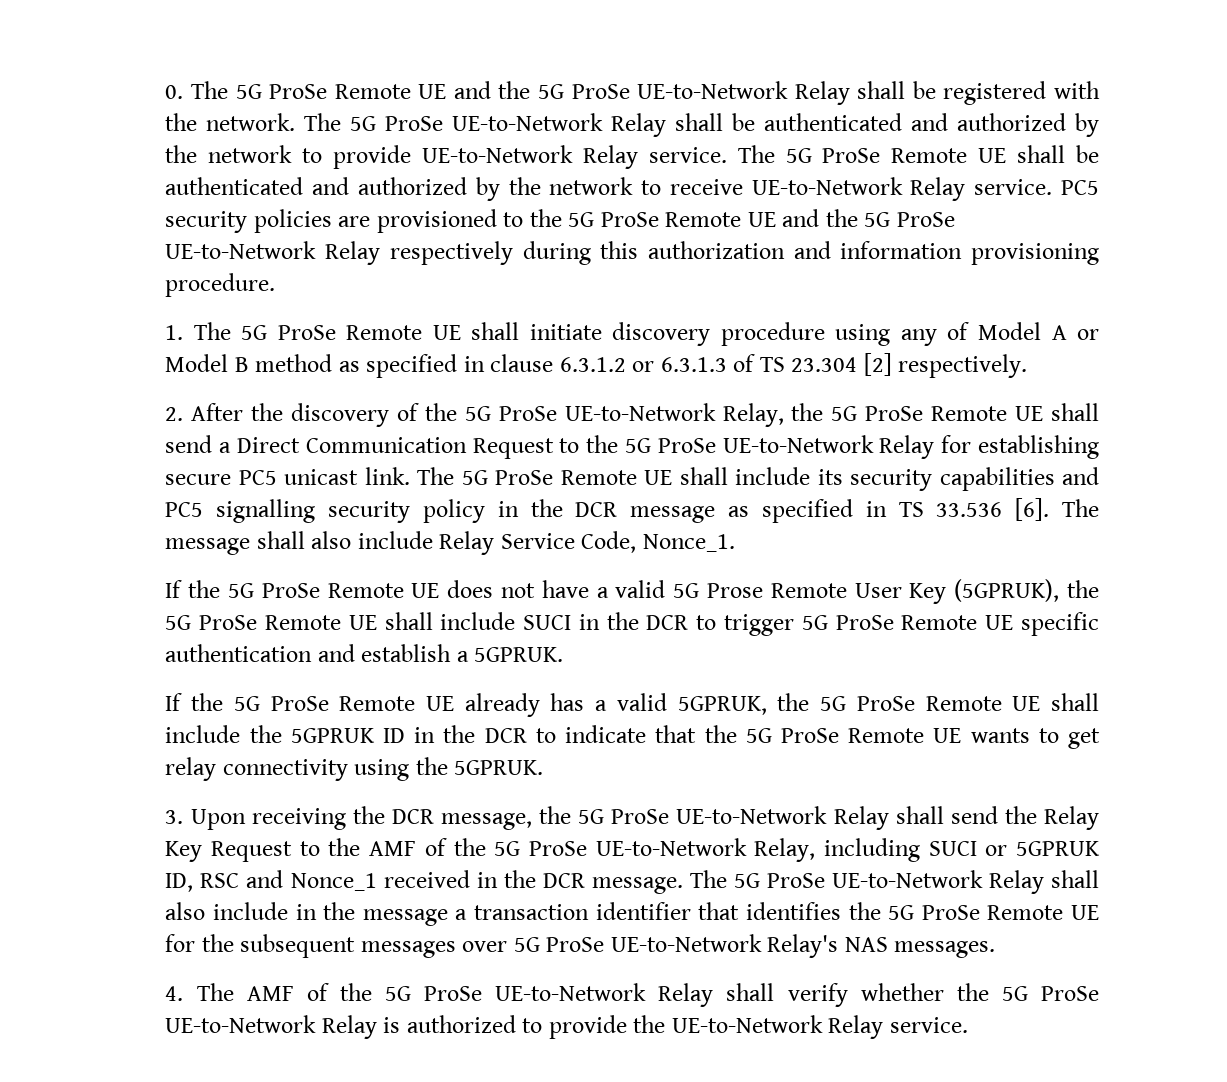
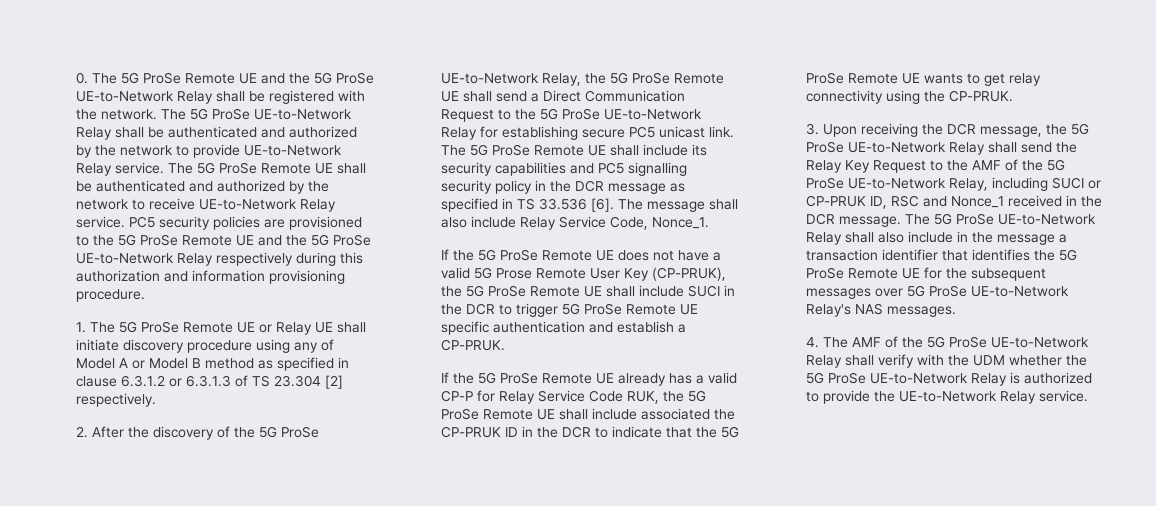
- 1. The 5G ProSe Remote UE shall initiate discovery procedure using any of Model A or Model B method as specified in clause 6.3.1.2 or 6.3.1.3 of TS 23.304 [2] respectively.
+ 1. The 5G ProSe Remote UE or Relay UE shall initiate discovery procedure using any of Model A or Model B method as specified in clause 6.3.1.2 or 6.3.1.3 of TS 23.304 [2] respectively.
- If the 5G ProSe Remote UE does not have a valid 5G Prose Remote User Key (5GPRUK), the 5G ProSe Remote UE shall include SUCI in the DCR to trigger 5G ProSe Remote UE specific authentication and establish a 5GPRUK.
+ If the 5G ProSe Remote UE does not have a valid 5G Prose Remote User Key (CP-PRUK), the 5G ProSe Remote UE shall include SUCI in the DCR to trigger 5G ProSe Remote UE specific authentication and establish a CP-PRUK.
- If the 5G ProSe Remote UE already has a valid 5GPRUK, the 5G ProSe Remote UE shall include the 5GPRUK ID in the DCR to indicate that the 5G ProSe Remote UE wants to get relay connectivity using the 5GPRUK.
+ If the 5G ProSe Remote UE already has a valid CP-P for Relay Service Code RUK, the 5G ProSe Remote UE shall include associated the CP-PRUK ID in the DCR to indicate that the 5G ProSe Remote UE wants to get relay connectivity using the CP-PRUK.
- 3. Upon receiving the DCR message, the 5G ProSe UE-to-Network Relay shall send the Relay Key Request to the AMF of the 5G ProSe UE-to-Network Relay, including SUCI or 5GPRUK ID, RSC and Nonce_1 received in the DCR message.
+ 3. Upon receiving the DCR message, the 5G ProSe UE-to-Network Relay shall send the Relay Key Request to the AMF of the 5G ProSe UE-to-Network Relay, including SUCI or CP-PRUK ID, RSC and Nonce_1 received in the DCR message.
- 4. The AMF of the 5G ProSe UE-to-Network Relay shall verify whether the 5G ProSe UE-to-Network Relay is authorized to provide the UE-to-Network Relay service.
+ 4. The AMF of the 5G ProSe UE-to-Network Relay shall verify with the UDM whether the 5G ProSe UE-to-Network Relay is authorized to provide the UE-to-Network Relay service.

